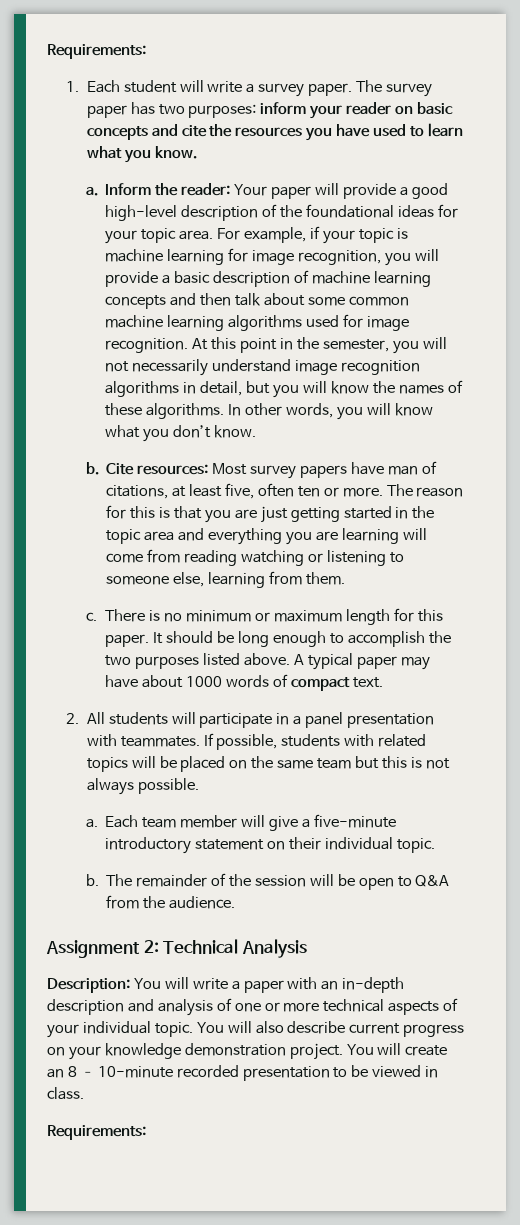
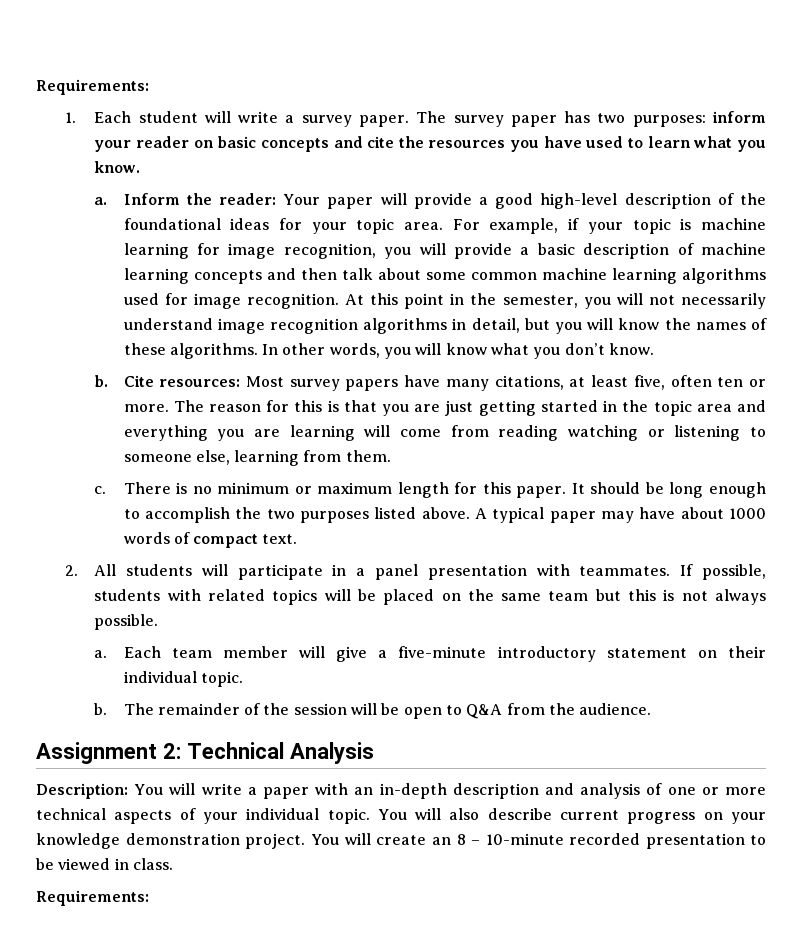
- Cite resources: Most survey papers have man of citations, at least five, often ten or more.
+ Cite resources: Most survey papers have many citations, at least five, often ten or more.

